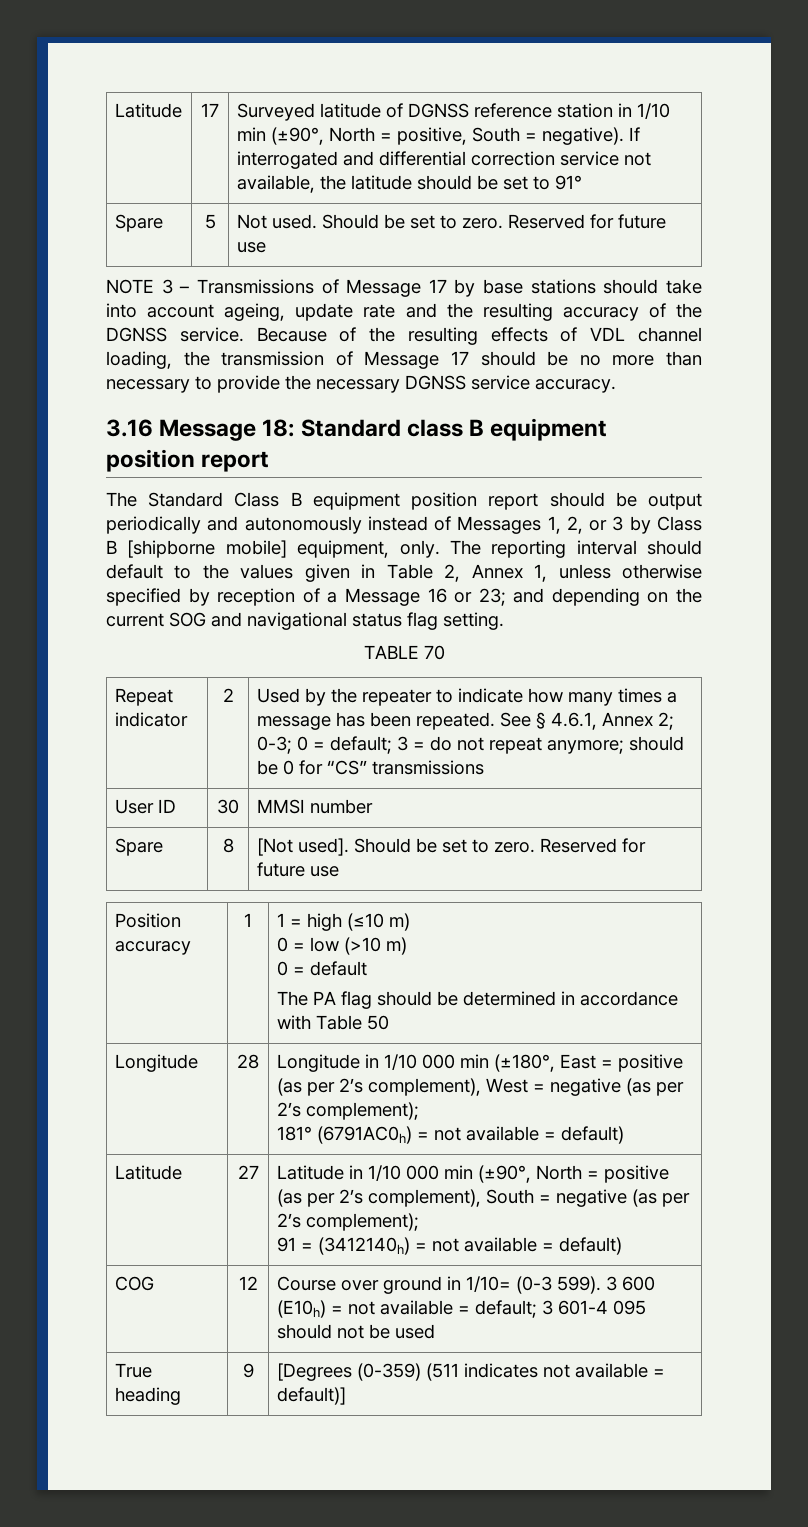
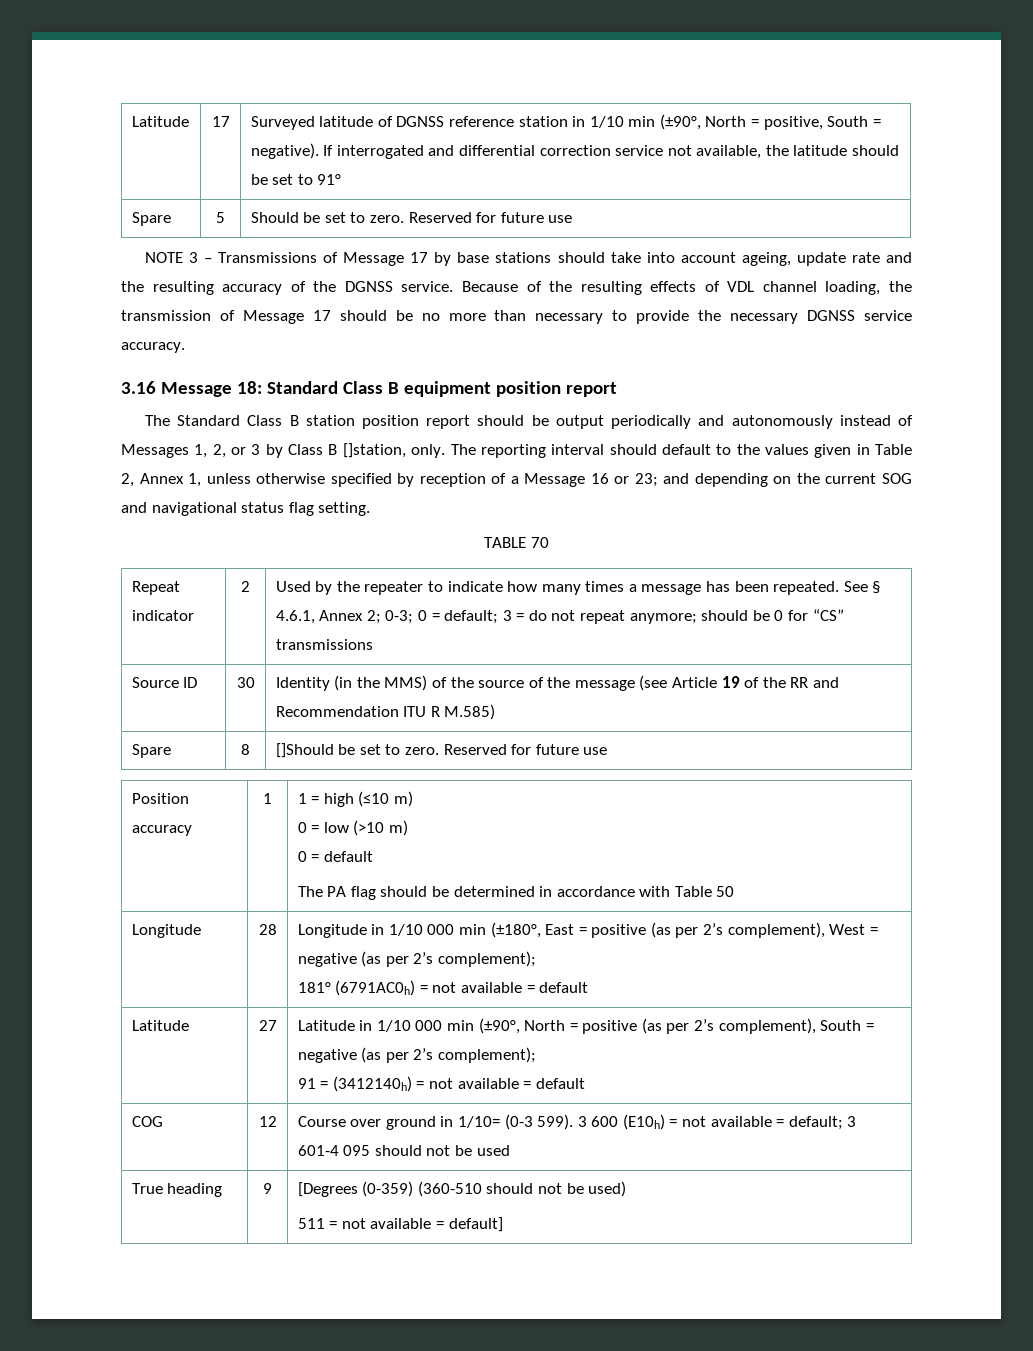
- Spare | 5 | Not used. Should be set to zero. Reserved for future use
+ Spare | 5 | Should be set to zero. Reserved for future use
- 3.16 Message 18: Standard class B equipment position report
+ 3.16 Message 18: Standard Class B equipment position report
- The Standard Class B equipment position report should be output periodically and autonomously instead of Messages 1, 2, or 3 by Class B [shipborne mobile] equipment, only.
+ The Standard Class B station position report should be output periodically and autonomously instead of Messages 1, 2, or 3 by Class B []station, only.
- User ID | 30 | MMSI number
+ Source ID | 30 | Identity (in the MMS) of the source of the message (see Article 19 of the RR and Recommendation ITU R M.585)
- Spare | 8 | [Not used]. Should be set to zero. Reserved for future use
+ Spare | 8 | []Should be set to zero. Reserved for future use
  Longitude | 28 | Longitude in 1/10 000 min (±180°, East = positive (as per 2’s complement), West = negative (as per 2’s complement);
- 181° (6791AC0h) = not available = default)
+ 181° (6791AC0h) = not available = default
  Latitude | 27 | Latitude in 1/10 000 min (±90°, North = positive (as per 2’s complement), South = negative (as per 2’s complement);
- 91 = (3412140h) = not available = default)
+ 91 = (3412140h) = not available = default
- True heading | 9 | [Degrees (0-359) (511 indicates not available = default)]
+ True heading | 9 | [Degrees (0-359) (360-510 should not be used)
+ 511 = not available = default]

